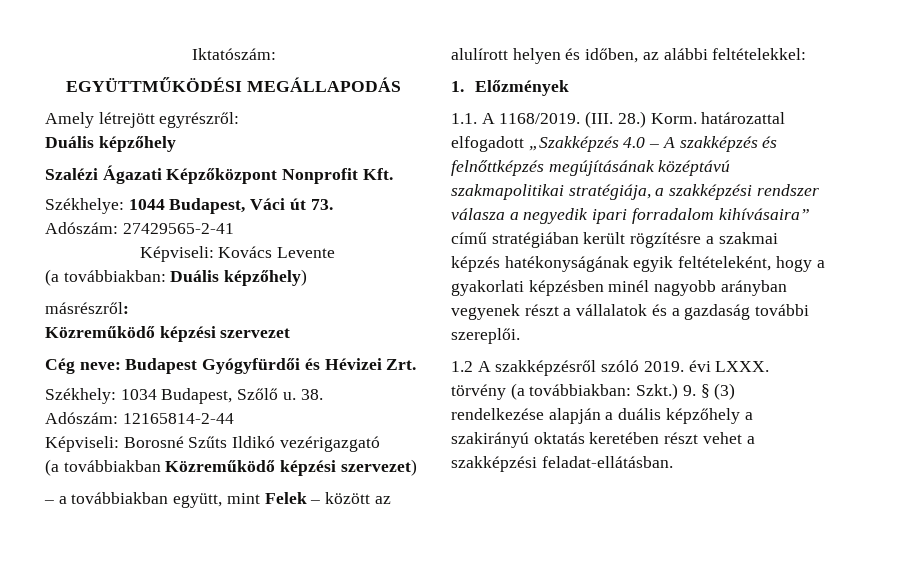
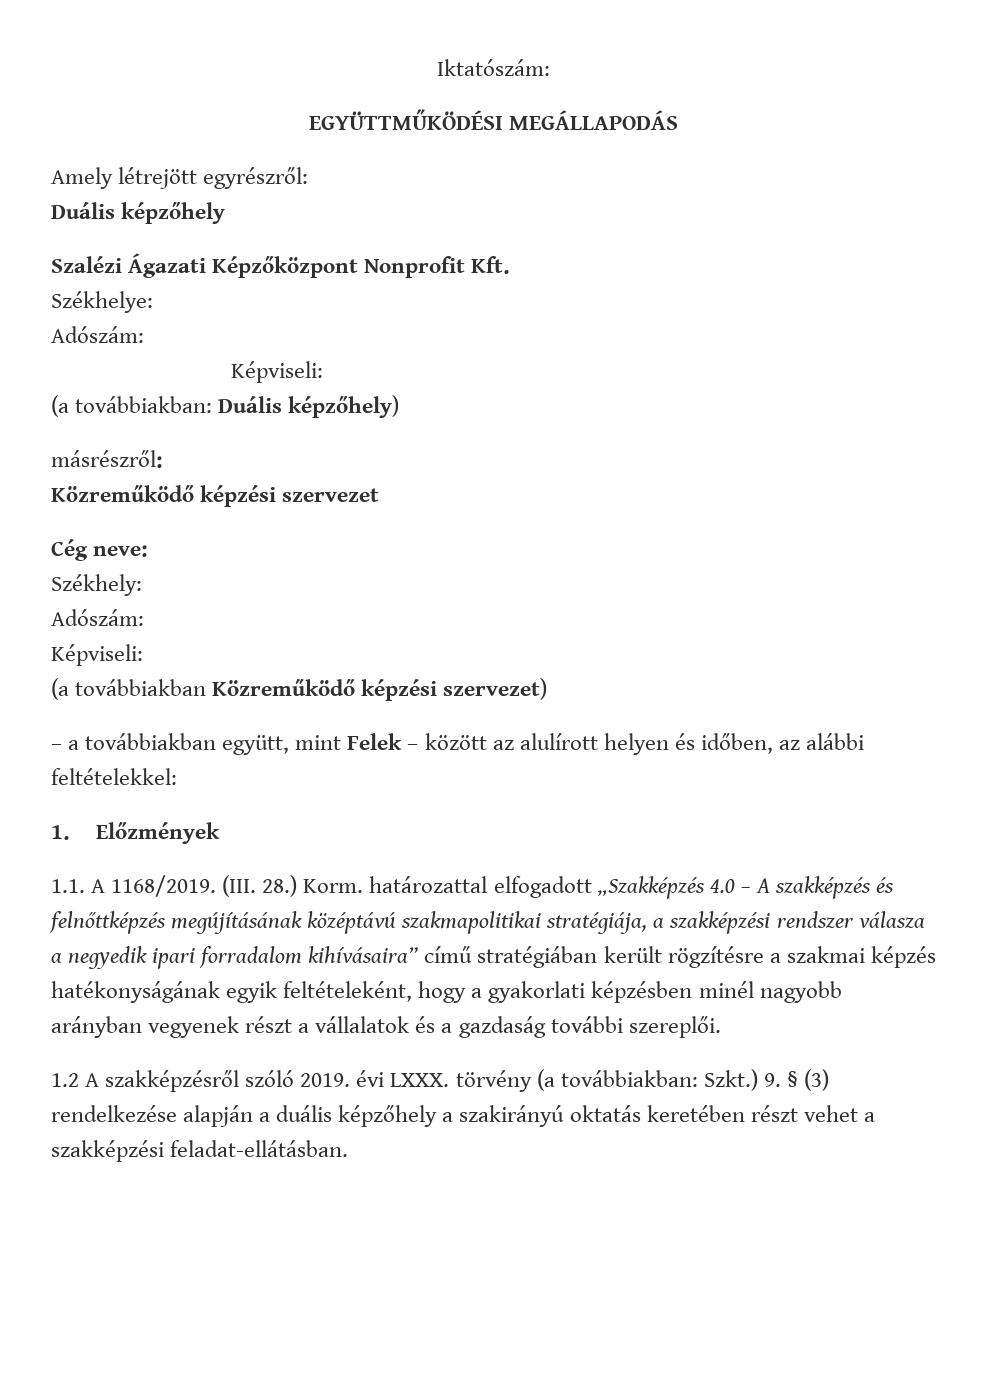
- Székhelye: 1044 Budapest, Váci út 73.
- Adószám: 27429565-2-41
- Képviseli: Kovács Levente
+ Székhelye:
+ Adószám:
+ Képviseli:
- Cég neve: Budapest Gyógyfürdői és Hévizei Zrt.
- Székhely: 1034 Budapest, Szőlő u. 38.
- Adószám: 12165814-2-44
- Képviseli: Borosné Szűts Ildikó vezérigazgató
+ Cég neve:
+ Székhely:
+ Adószám:
+ Képviseli:

